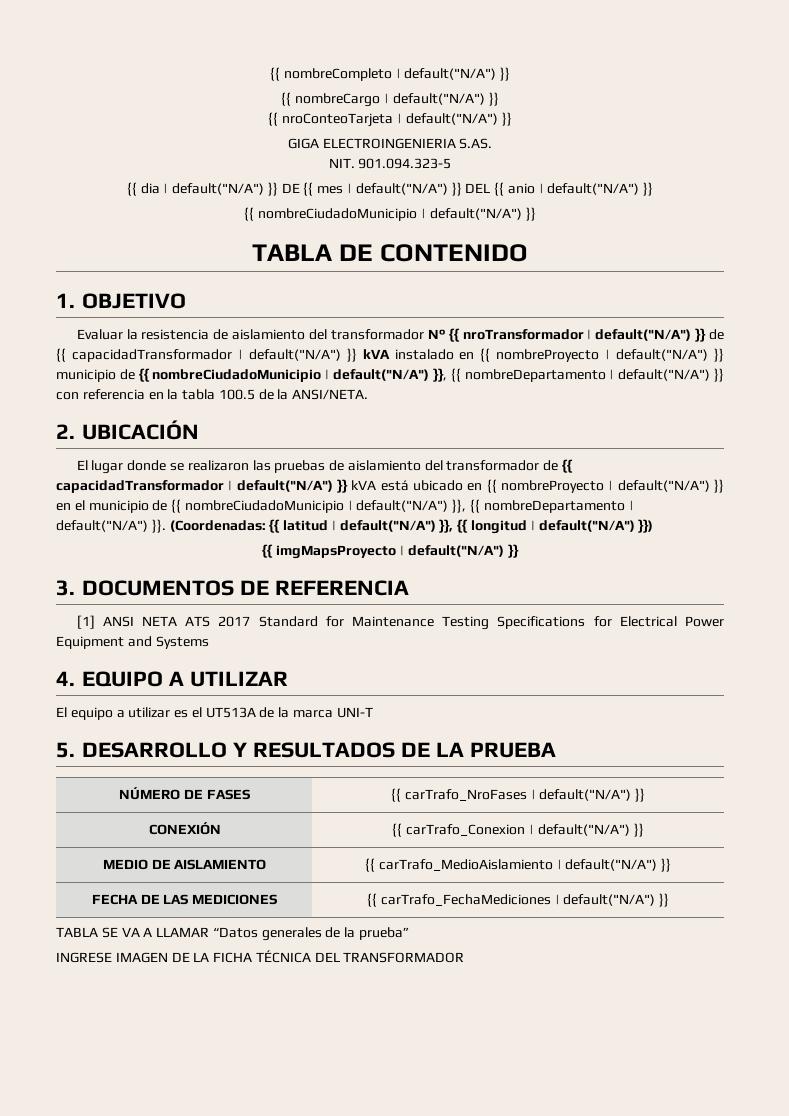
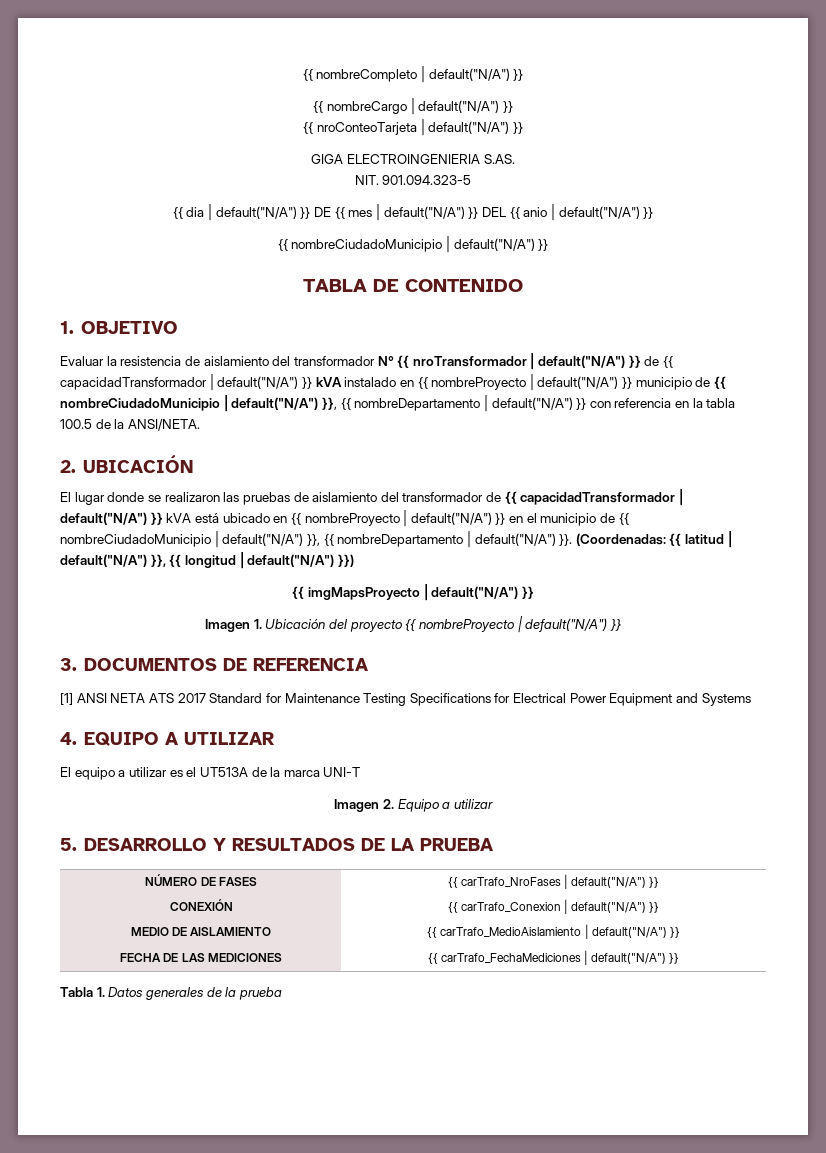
+ Imagen 1. Ubicación del proyecto {{ nombreProyecto | default("N/A") }}
+ Imagen 2. Equipo a utilizar
- TABLA SE VA A LLAMAR “Datos generales de la prueba”
- INGRESE IMAGEN DE LA FICHA TÉCNICA DEL TRANSFORMADOR
+ Tabla 1. Datos generales de la prueba

